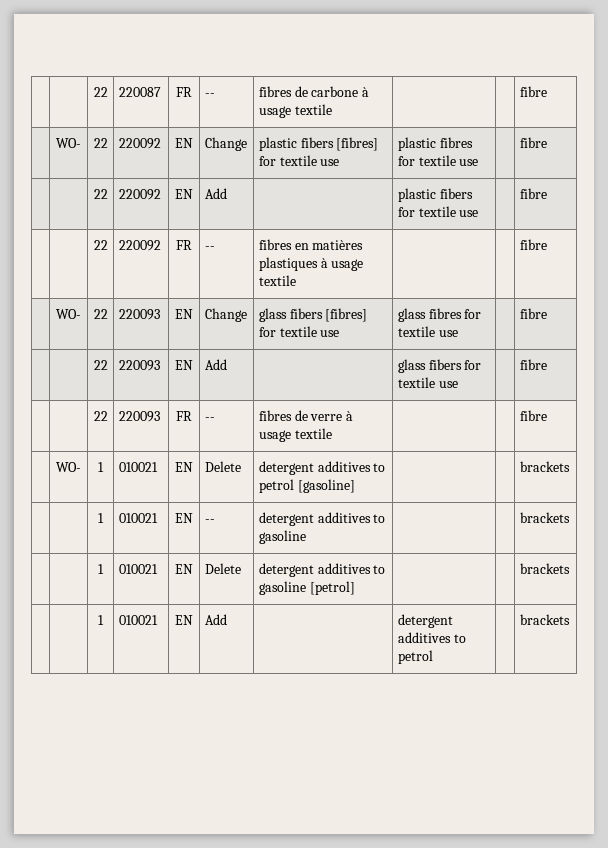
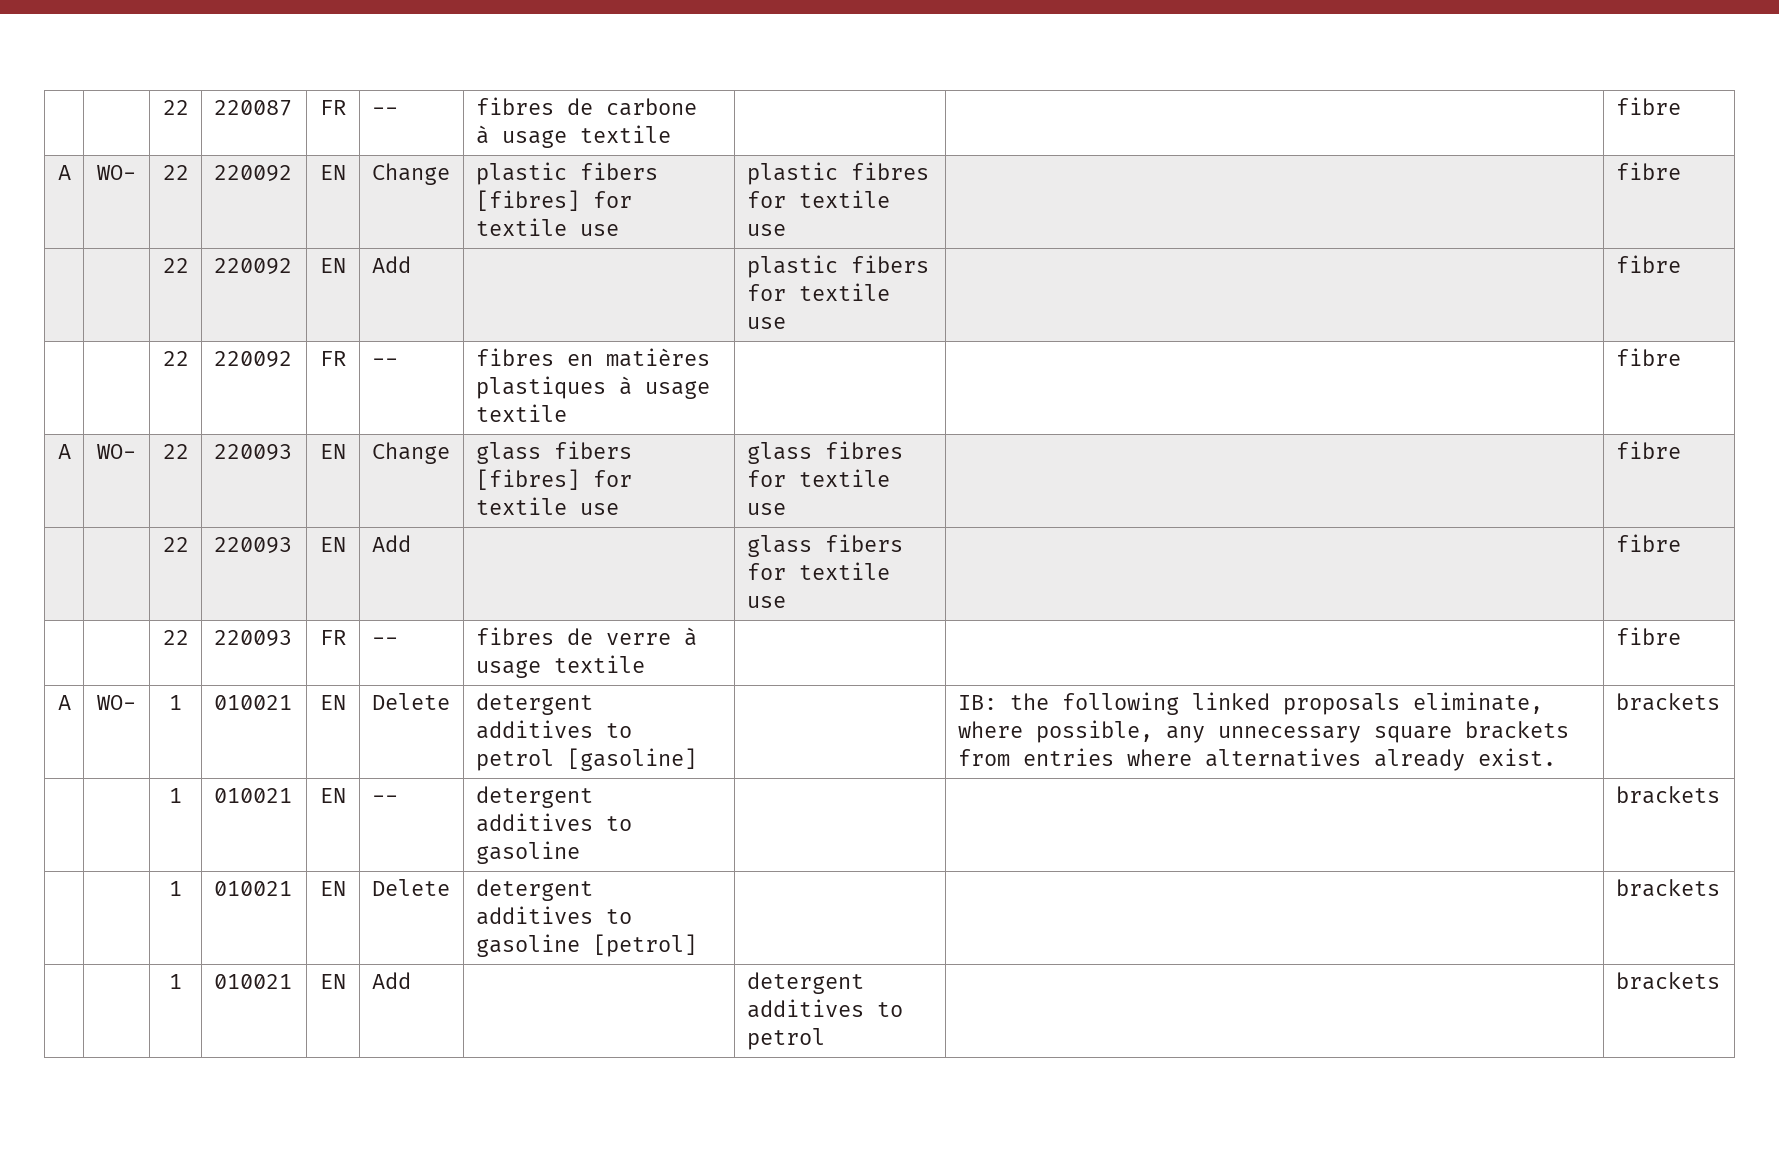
- | WO- | 22 | 220092 | EN | Change | plastic fibers [fibres] for textile use | plastic fibres for textile use | | fibre
+ A | WO- | 22 | 220092 | EN | Change | plastic fibers [fibres] for textile use | plastic fibres for textile use | | fibre
- | WO- | 22 | 220093 | EN | Change | glass fibers [fibres] for textile use | glass fibres for textile use | | fibre
+ A | WO- | 22 | 220093 | EN | Change | glass fibers [fibres] for textile use | glass fibres for textile use | | fibre
- | WO- | 1 | 010021 | EN | Delete | detergent additives to petrol [gasoline] | | | brackets
+ A | WO- | 1 | 010021 | EN | Delete | detergent additives to petrol [gasoline] | | IB: the following linked proposals eliminate, where possible, any unnecessary square brackets from entries where alternatives already exist. | brackets

